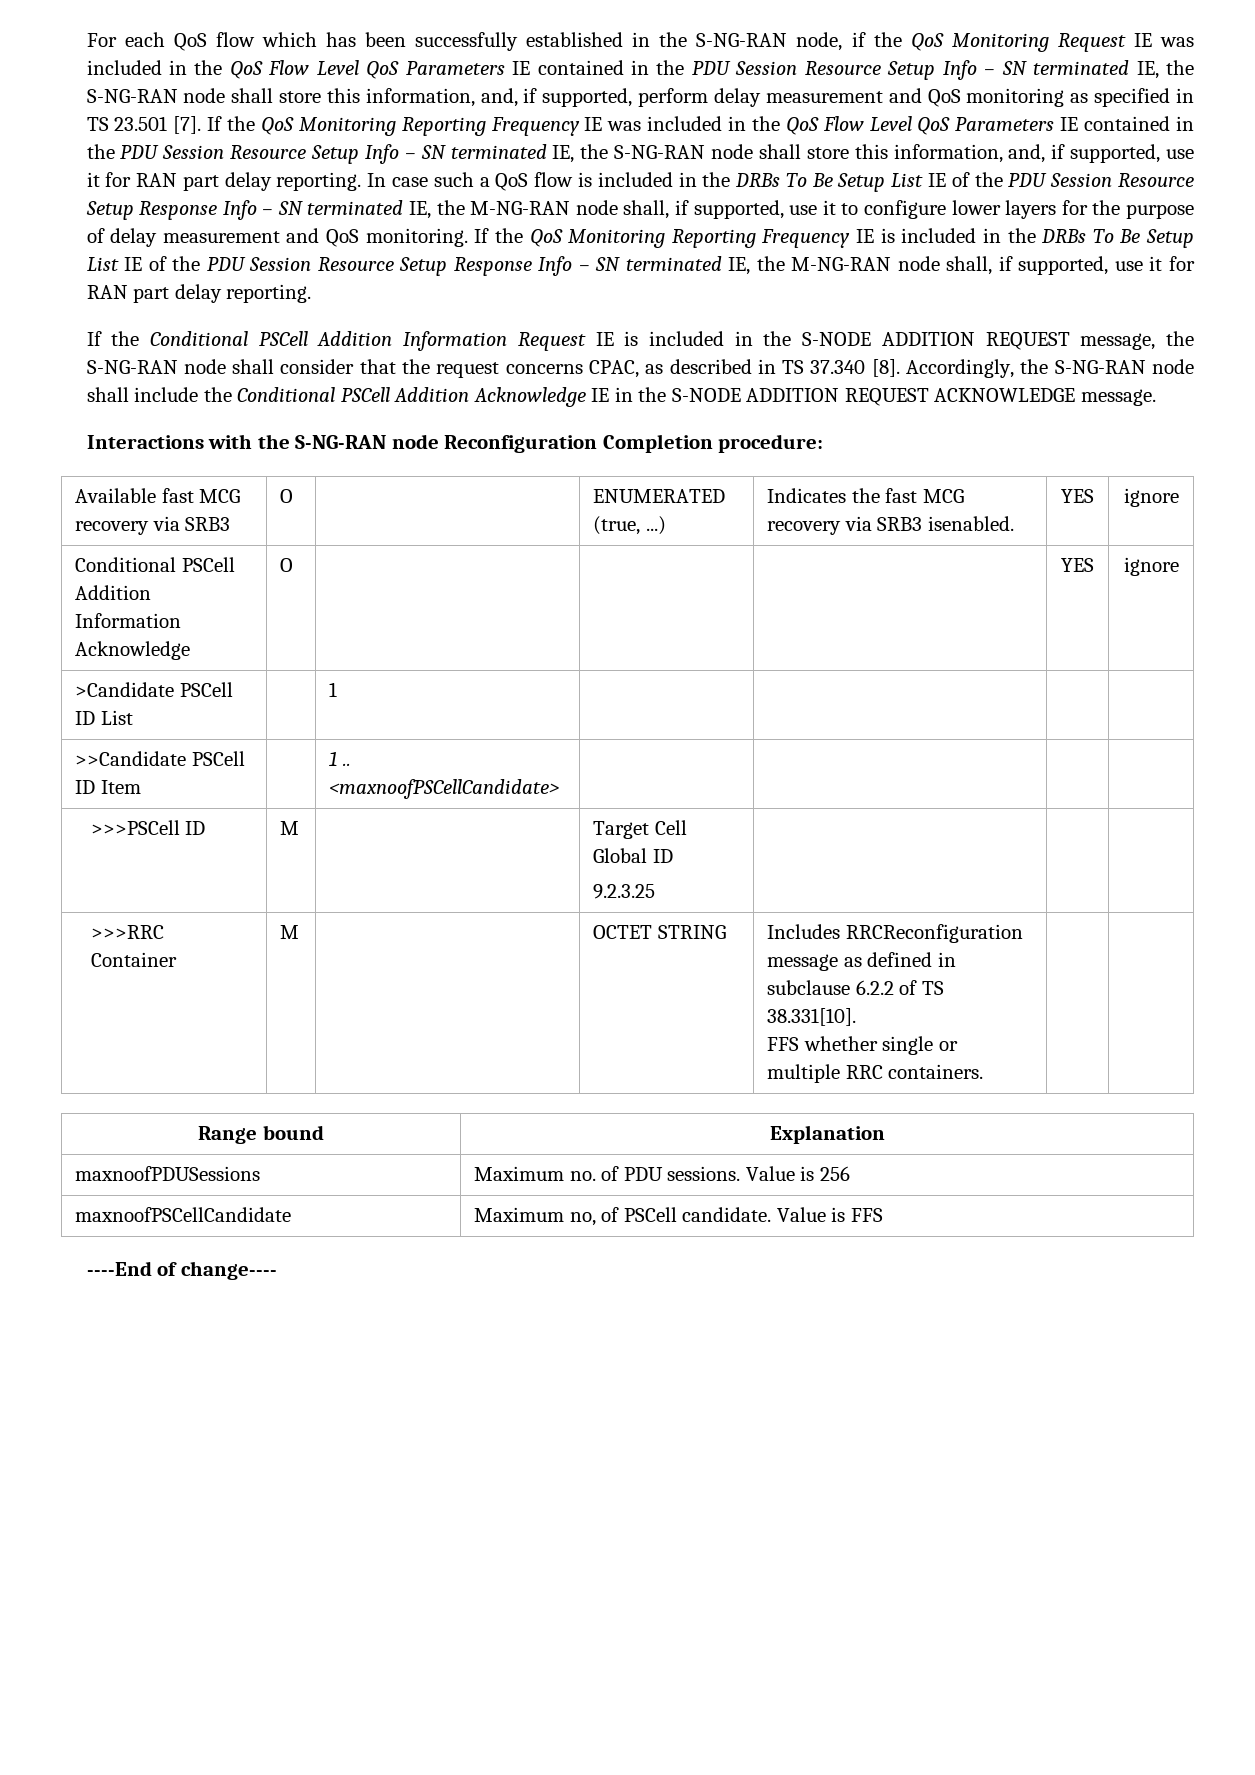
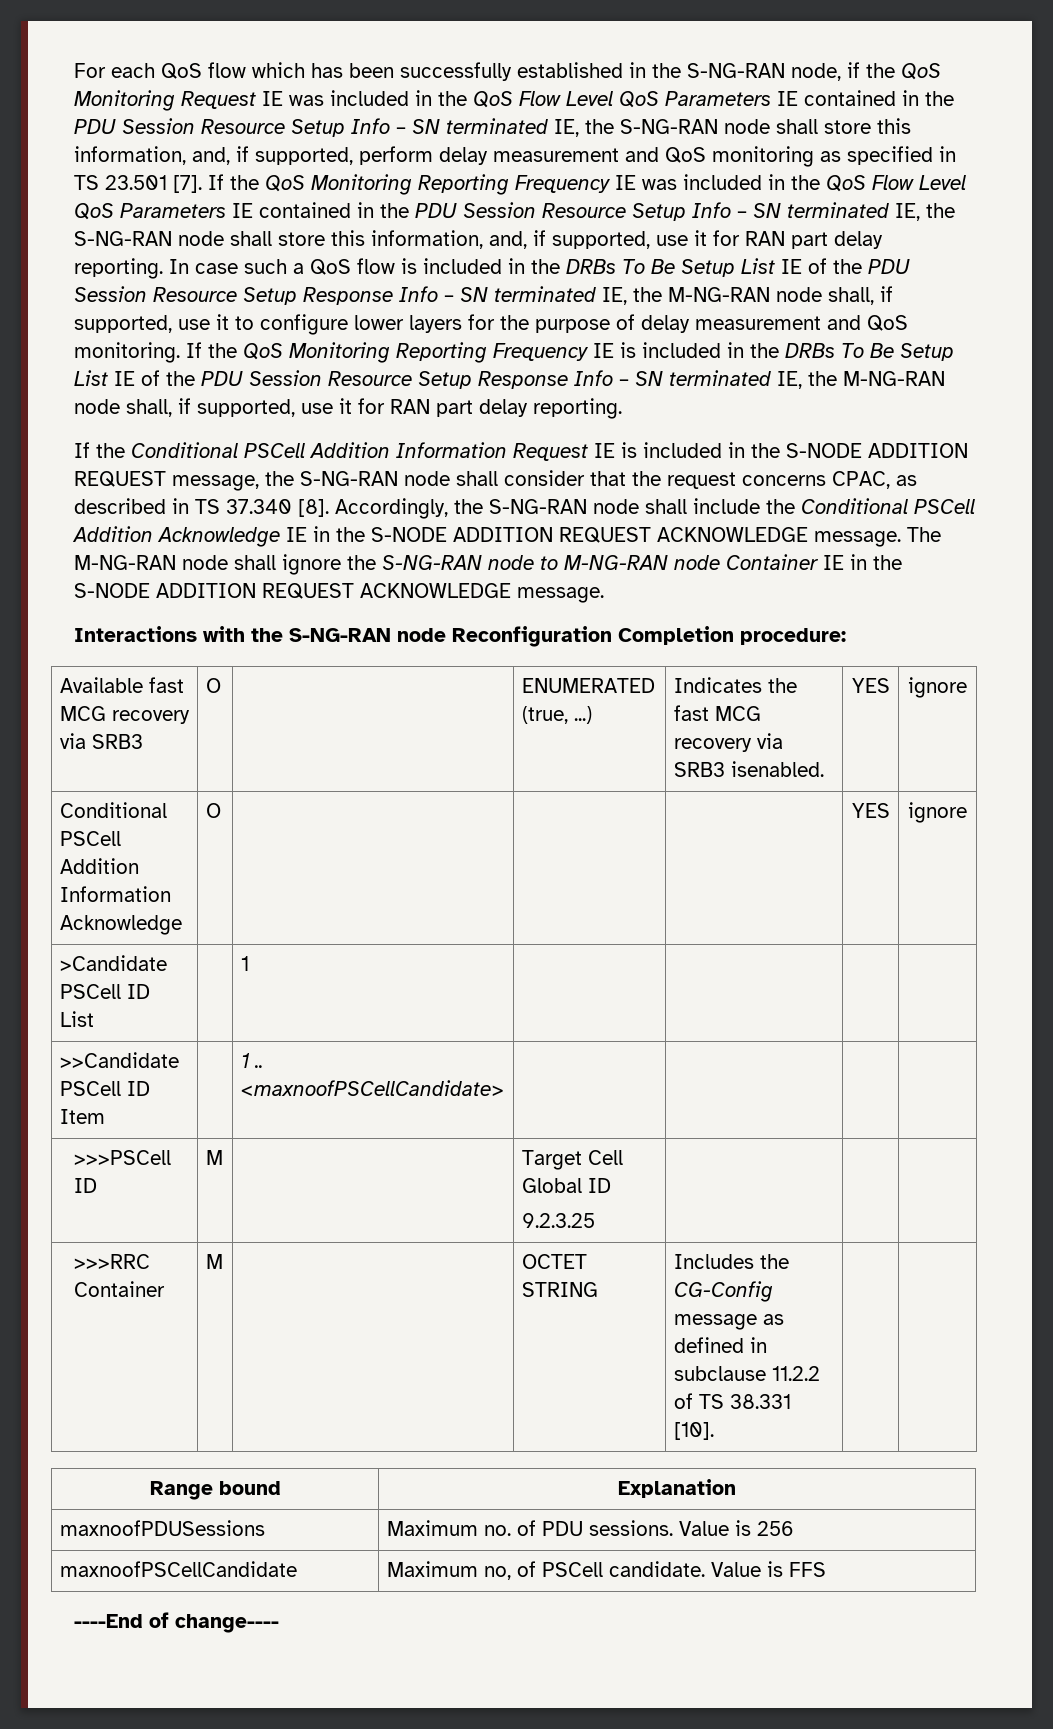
+ The M-NG-RAN node shall ignore the S-NG-RAN node to M-NG-RAN node Container IE in the S-NODE ADDITION REQUEST ACKNOWLEDGE message.
- >>>RRC Container | M | | OCTET STRING | Includes RRCReconfiguration message as defined in subclause 6.2.2 of TS 38.331[10].
- FFS whether single or multiple RRC containers. | |
+ >>>RRC Container | M | | OCTET STRING | Includes the CG-Config message as defined in subclause 11.2.2 of TS 38.331 [10]. | |

